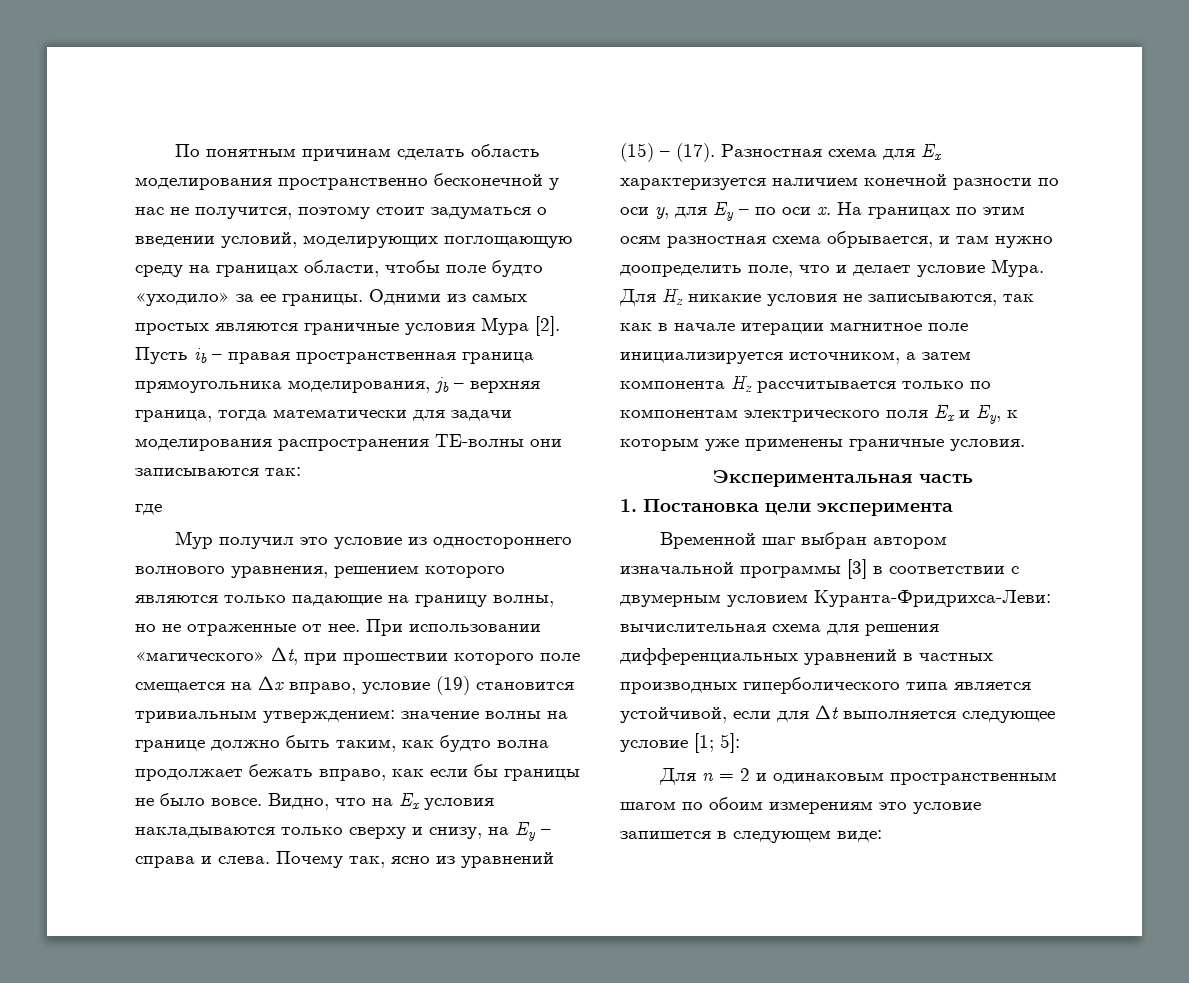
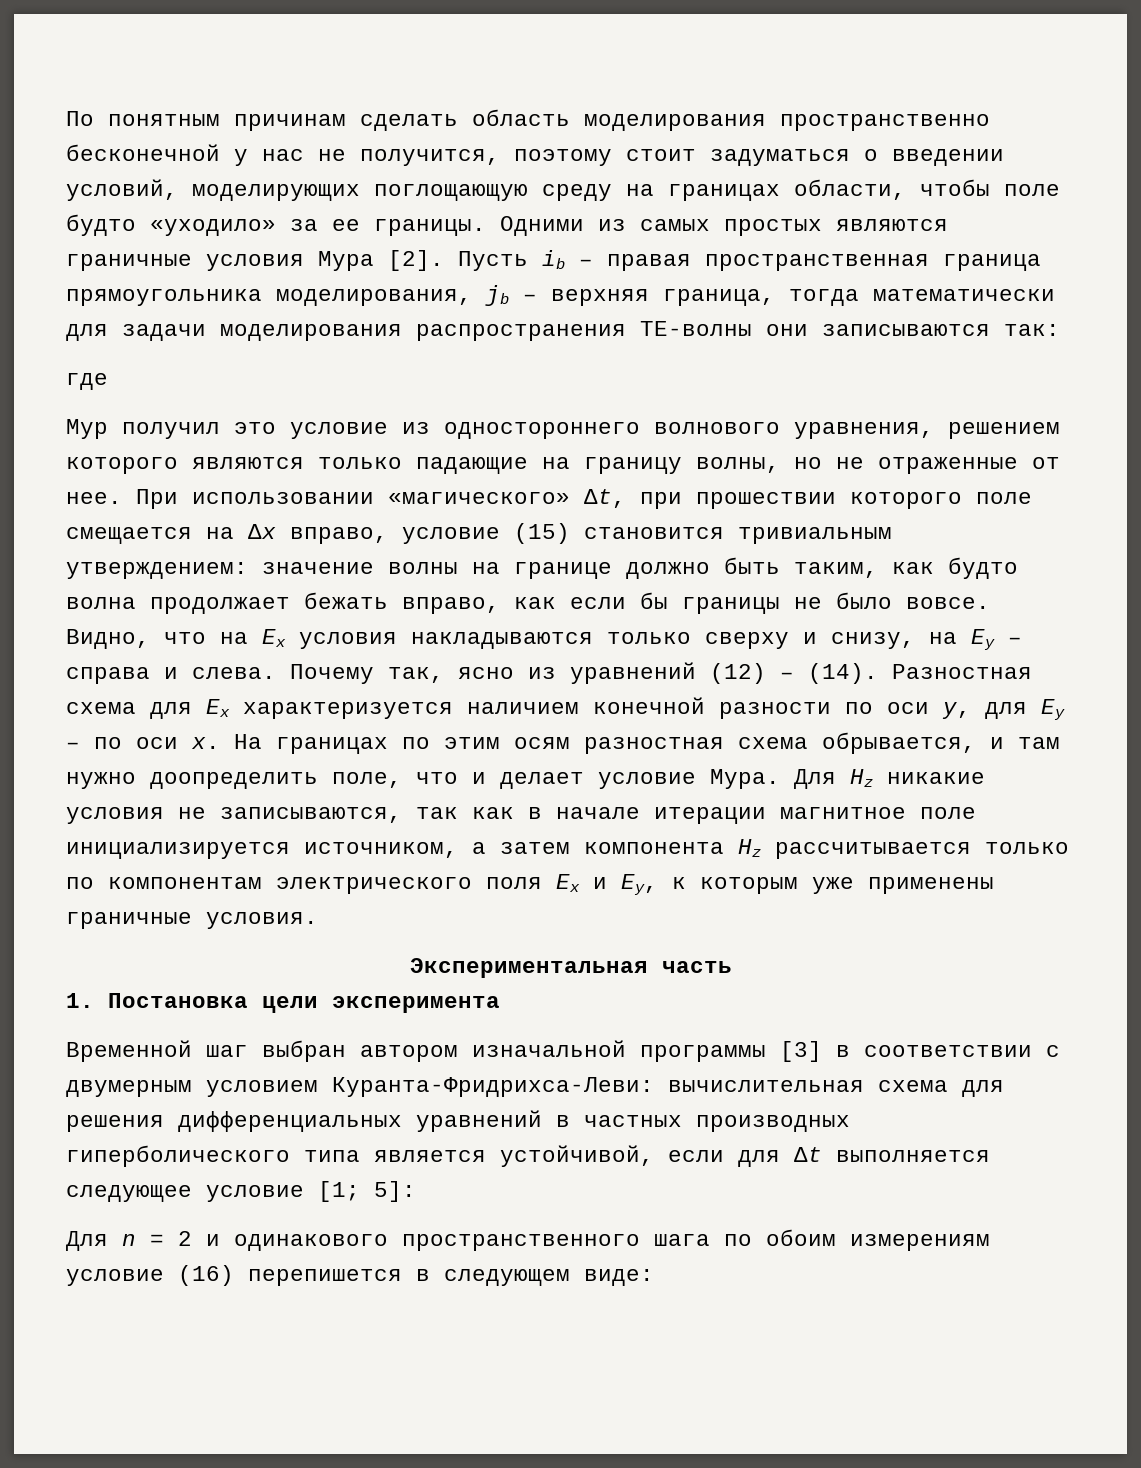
- При использовании «магического» Δt, при прошествии которого поле смещается на Δx вправо, условие (19) становится тривиальным утверждением: значение волны на границе должно быть таким, как будто волна продолжает бежать вправо, как если бы границы не было вовсе.
+ При использовании «магического» Δt, при прошествии которого поле смещается на Δx вправо, условие (15) становится тривиальным утверждением: значение волны на границе должно быть таким, как будто волна продолжает бежать вправо, как если бы границы не было вовсе.
- Почему так, ясно из уравнений (15) – (17).
+ Почему так, ясно из уравнений (12) – (14).
- Для n = 2 и одинаковым пространственным шагом по обоим измерениям это условие запишется в следующем виде:
+ Для n = 2 и одинакового пространственного шага по обоим измерениям условие (16) перепишется в следующем виде:

